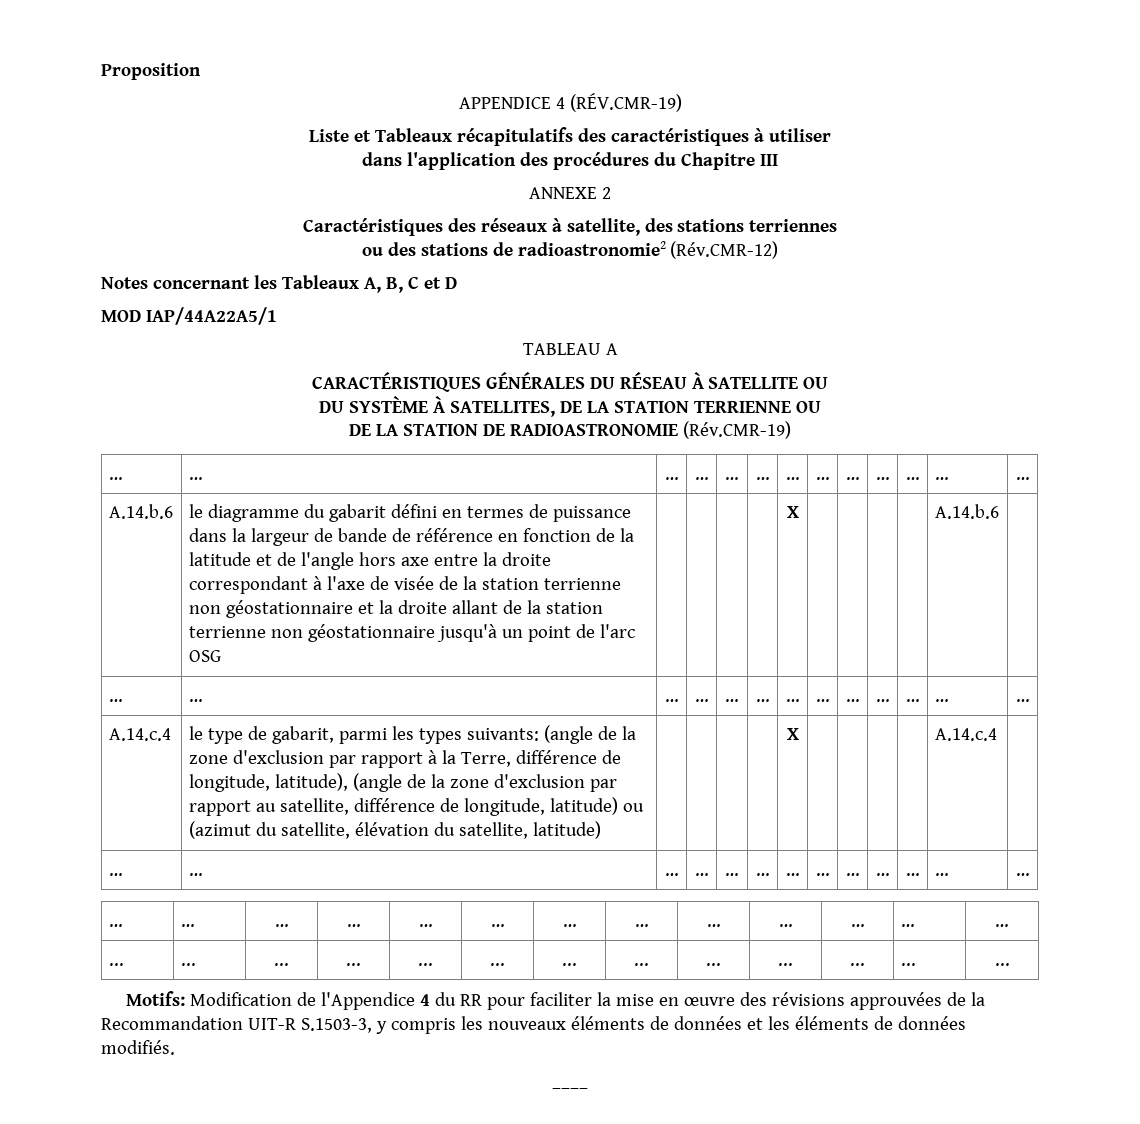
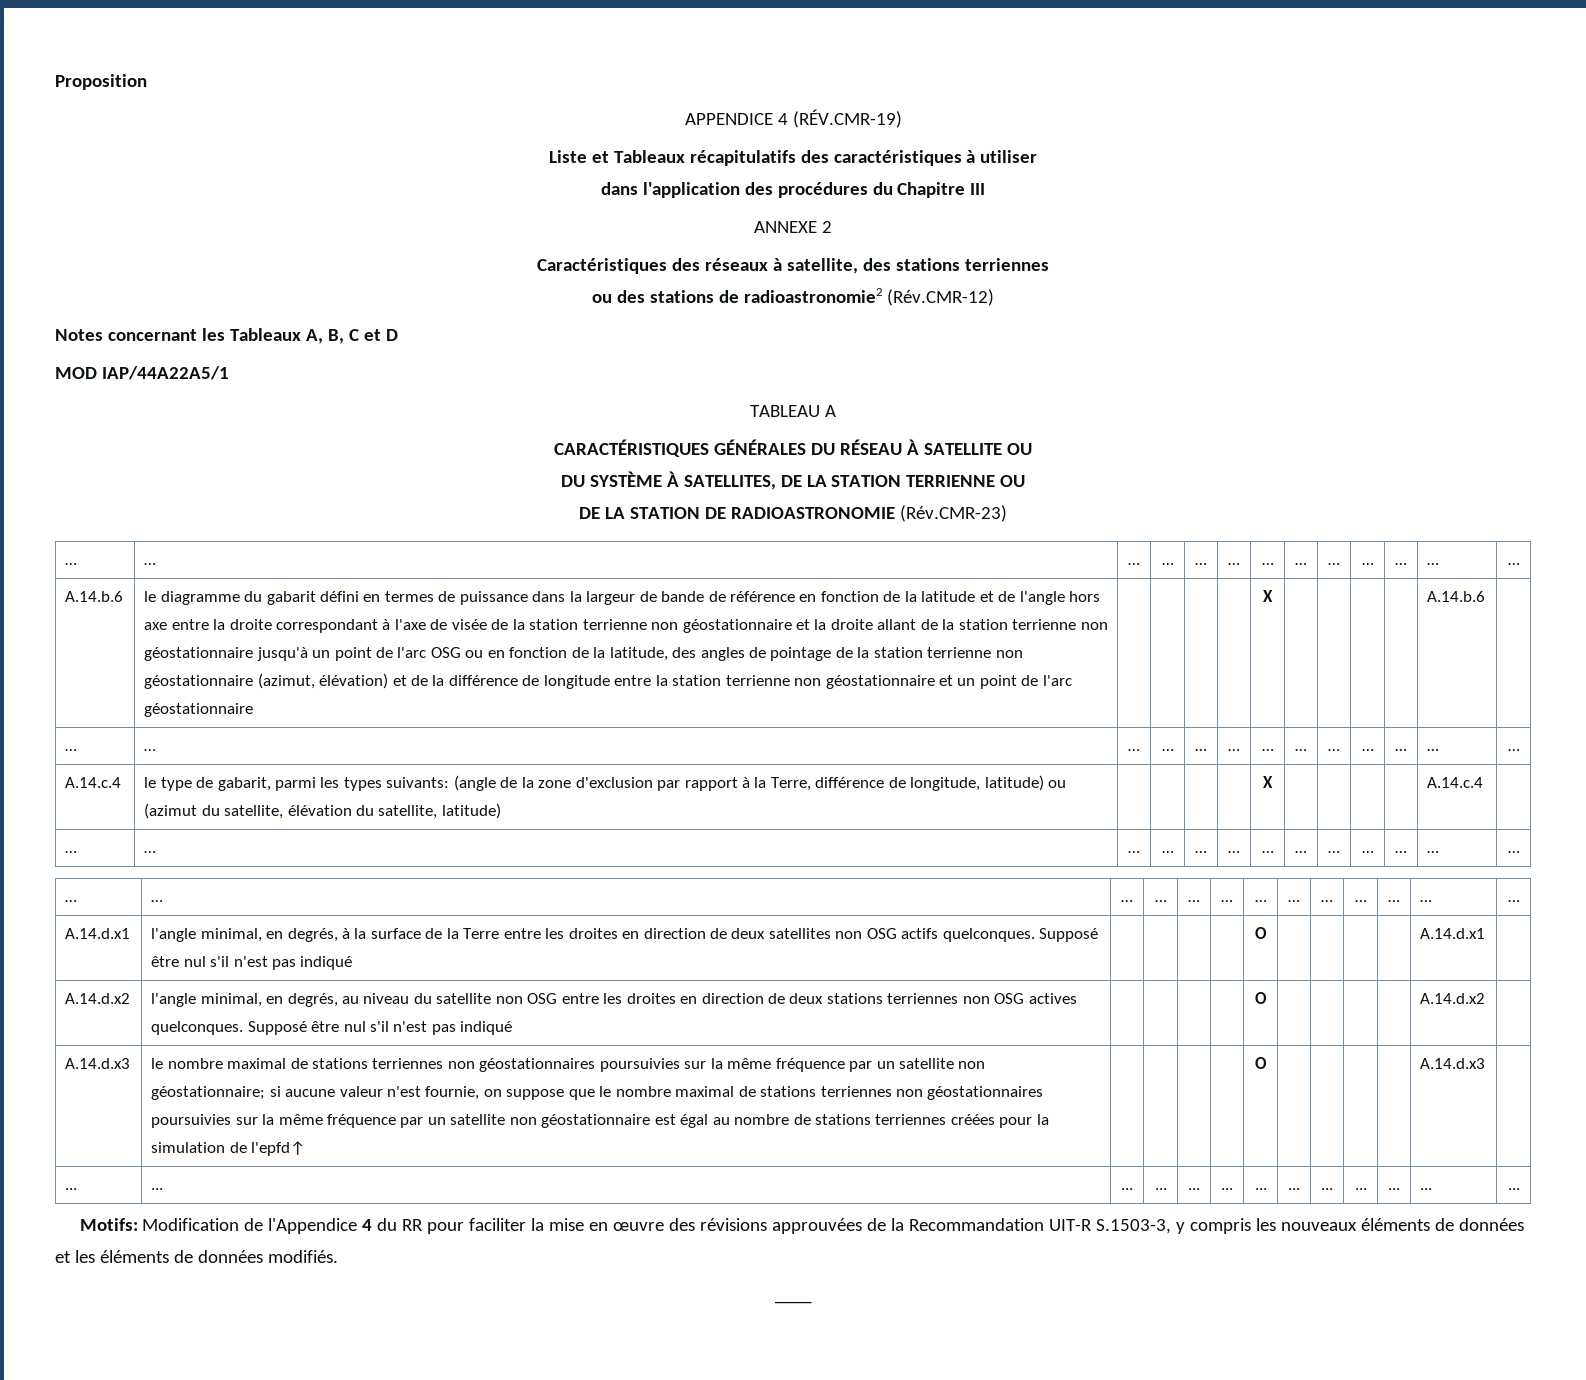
- DE LA STATION DE RADIOASTRONOMIE (Rév.CMR-19)
+ DE LA STATION DE RADIOASTRONOMIE (Rév.CMR-23)
- le diagramme du gabarit défini en termes de puissance dans la largeur de bande de référence en fonction de la latitude et de l'angle hors axe entre la droite correspondant à l'axe de visée de la station terrienne non géostationnaire et la droite allant de la station terrienne non géostationnaire jusqu'à un point de l'arc OSG
+ le diagramme du gabarit défini en termes de puissance dans la largeur de bande de référence en fonction de la latitude et de l'angle hors axe entre la droite correspondant à l'axe de visée de la station terrienne non géostationnaire et la droite allant de la station terrienne non géostationnaire jusqu'à un point de l'arc OSG ou en fonction de la latitude, des angles de pointage de la station terrienne non géostationnaire (azimut, élévation) et de la différence de longitude entre la station terrienne non géostationnaire et un point de l'arc géostationnaire
- le type de gabarit, parmi les types suivants: (angle de la zone d'exclusion par rapport à la Terre, différence de longitude, latitude), (angle de la zone d'exclusion par rapport au satellite, différence de longitude, latitude) ou (azimut du satellite, élévation du satellite, latitude)
+ le type de gabarit, parmi les types suivants: (angle de la zone d'exclusion par rapport à la Terre, différence de longitude, latitude) ou (azimut du satellite, élévation du satellite, latitude)
+ A.14.d.x1 | l'angle minimal, en degrés, à la surface de la Terre entre les droites en direction de deux satellites non OSG actifs quelconques. Supposé être nul s'il n'est pas indiqué | | | | | O | | | | | A.14.d.x1 |
+ A.14.d.x2 | l'angle minimal, en degrés, au niveau du satellite non OSG entre les droites en direction de deux stations terriennes non OSG actives quelconques. Supposé être nul s'il n'est pas indiqué | | | | | O | | | | | A.14.d.x2 |
+ A.14.d.x3 | le nombre maximal de stations terriennes non géostationnaires poursuivies sur la même fréquence par un satellite non géostationnaire; si aucune valeur n'est fournie, on suppose que le nombre maximal de stations terriennes non géostationnaires poursuivies sur la même fréquence par un satellite non géostationnaire est égal au nombre de stations terriennes créées pour la simulation de l'epfd↑ | | | | | O | | | | | A.14.d.x3

